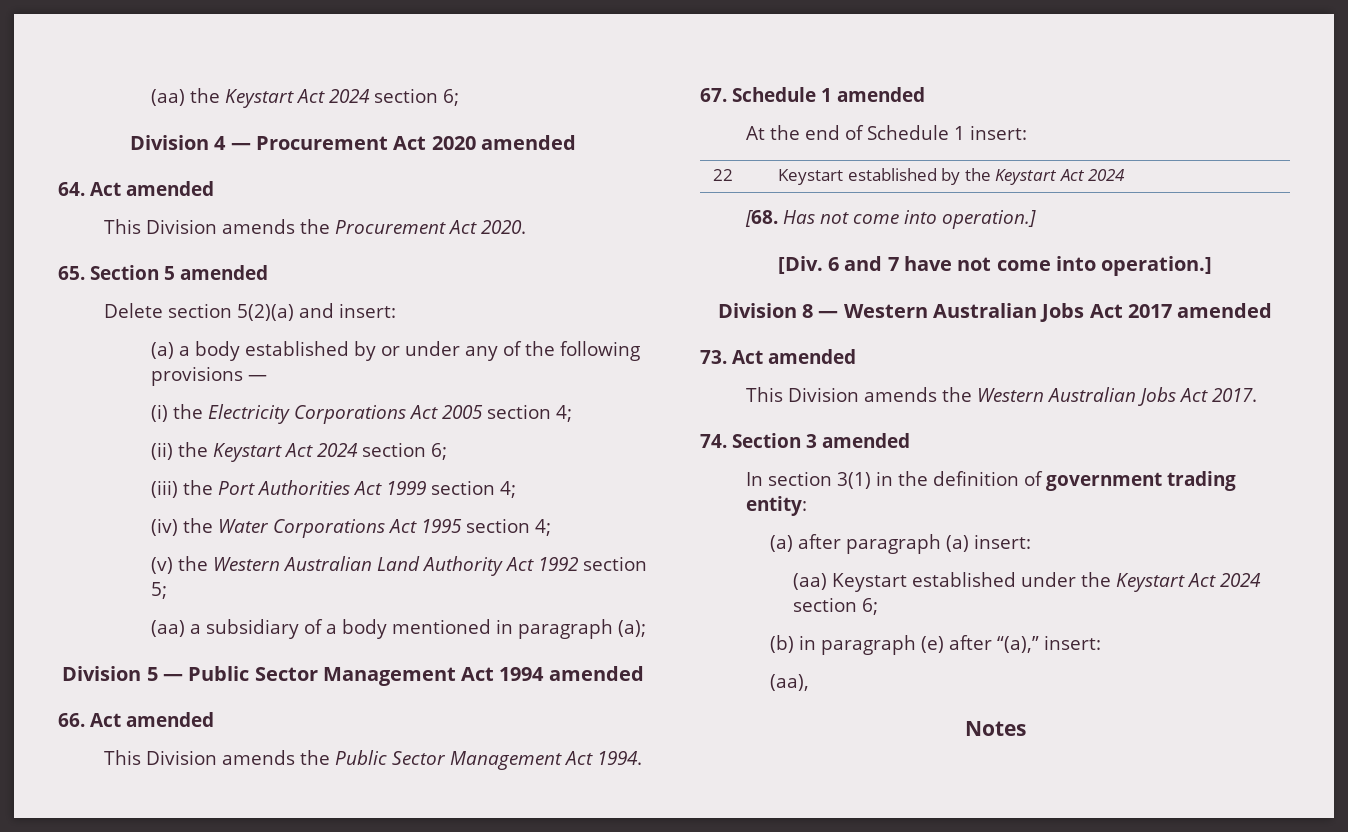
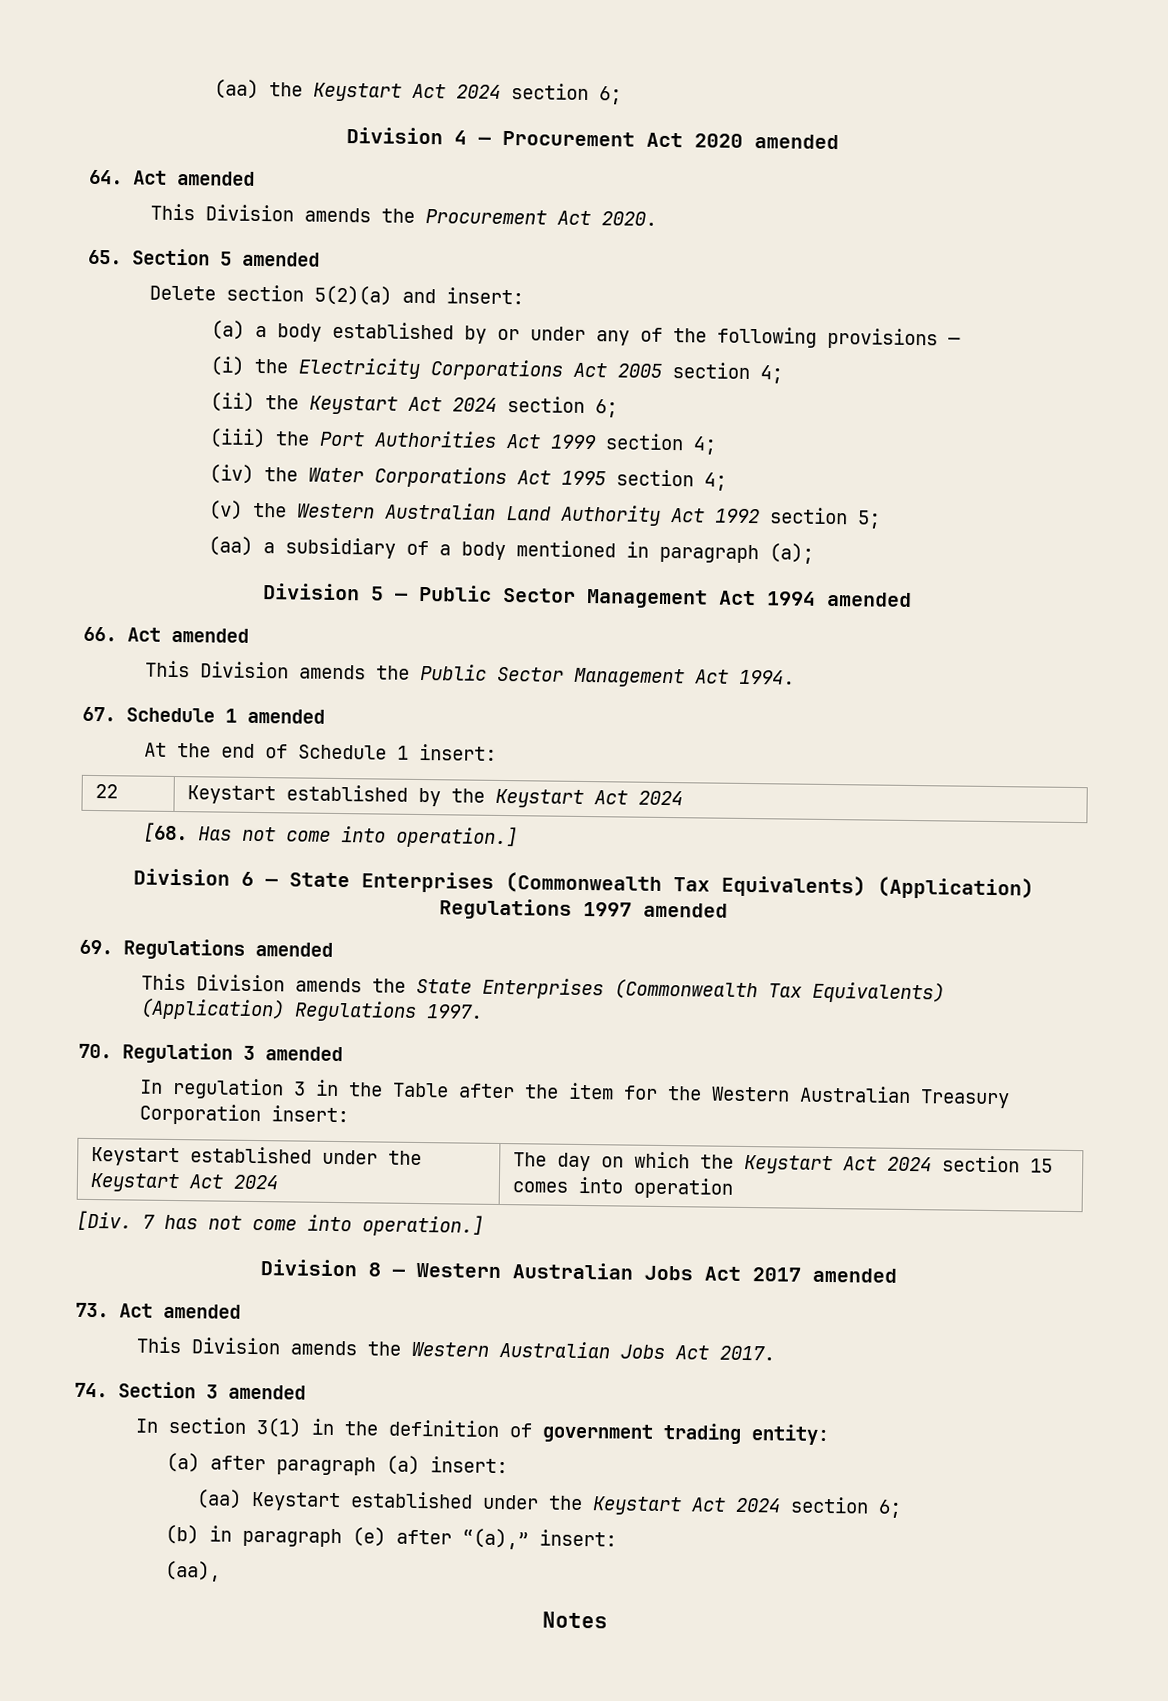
- [Div. 6 and 7 have not come into operation.]
+ Division 6 — State Enterprises (Commonwealth Tax Equivalents) (Application) Regulations 1997 amended
+ 69. Regulations amended
+ This Division amends the State Enterprises (Commonwealth Tax Equivalents) (Application) Regulations 1997.
+ 70. Regulation 3 amended
+ In regulation 3 in the Table after the item for the Western Australian Treasury Corporation insert:
+ Keystart established under the Keystart Act 2024 | The day on which the Keystart Act 2024 section 15 comes into operation
+ [Div. 7 has not come into operation.]

